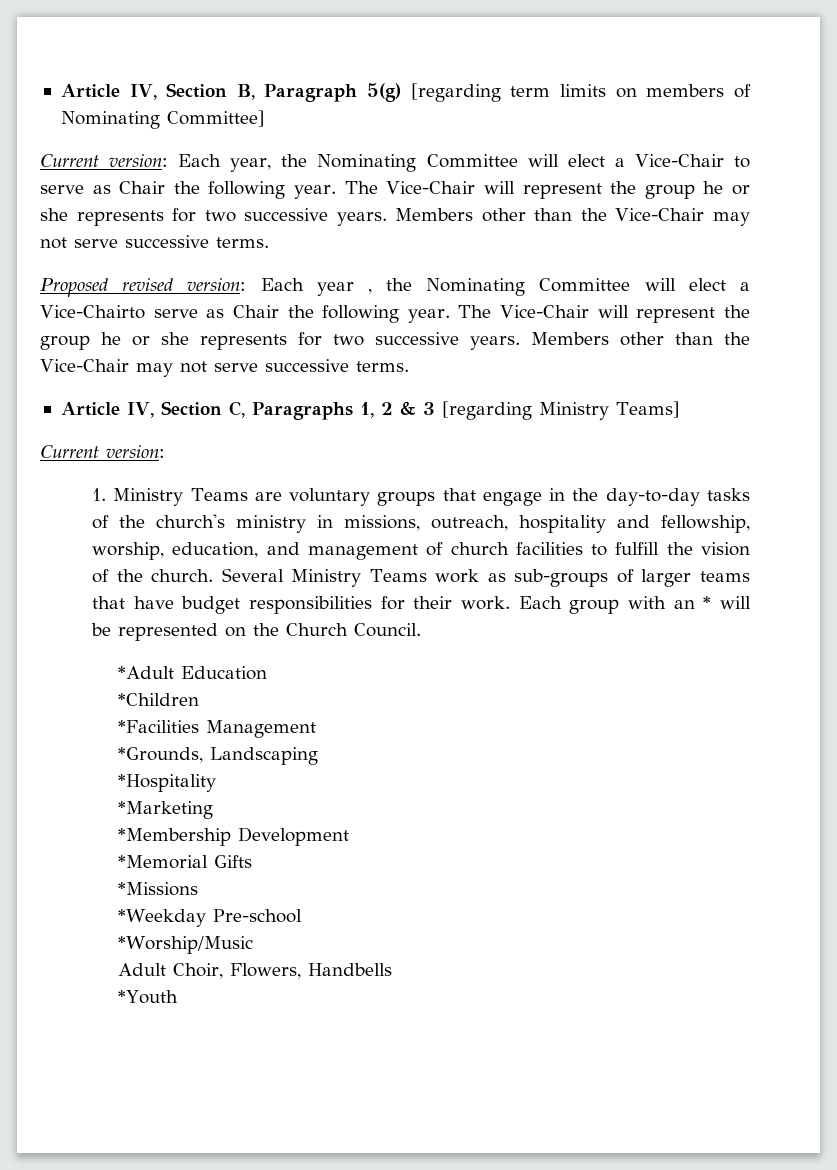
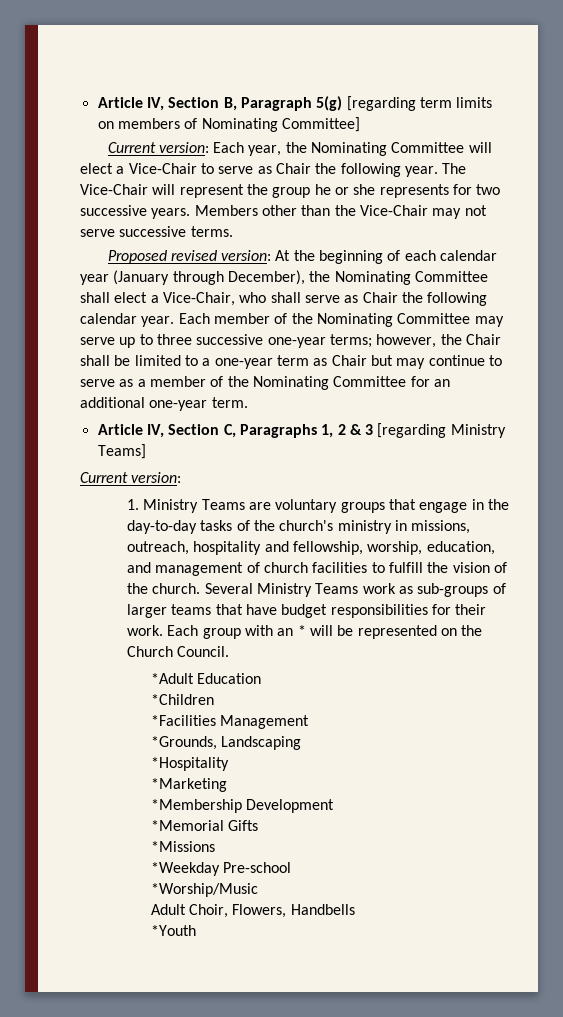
- Proposed revised version: Each year , the Nominating Committee will elect a Vice-Chairto serve as Chair the following year. The Vice-Chair will represent the group he or she represents for two successive years. Members other than the Vice-Chair may not serve successive terms.
+ Proposed revised version: At the beginning of each calendar year (January through December), the Nominating Committee shall elect a Vice-Chair, who shall serve as Chair the following calendar year. Each member of the Nominating Committee may serve up to three successive one-year terms; however, the Chair shall be limited to a one-year term as Chair but may continue to serve as a member of the Nominating Committee for an additional one-year term.

